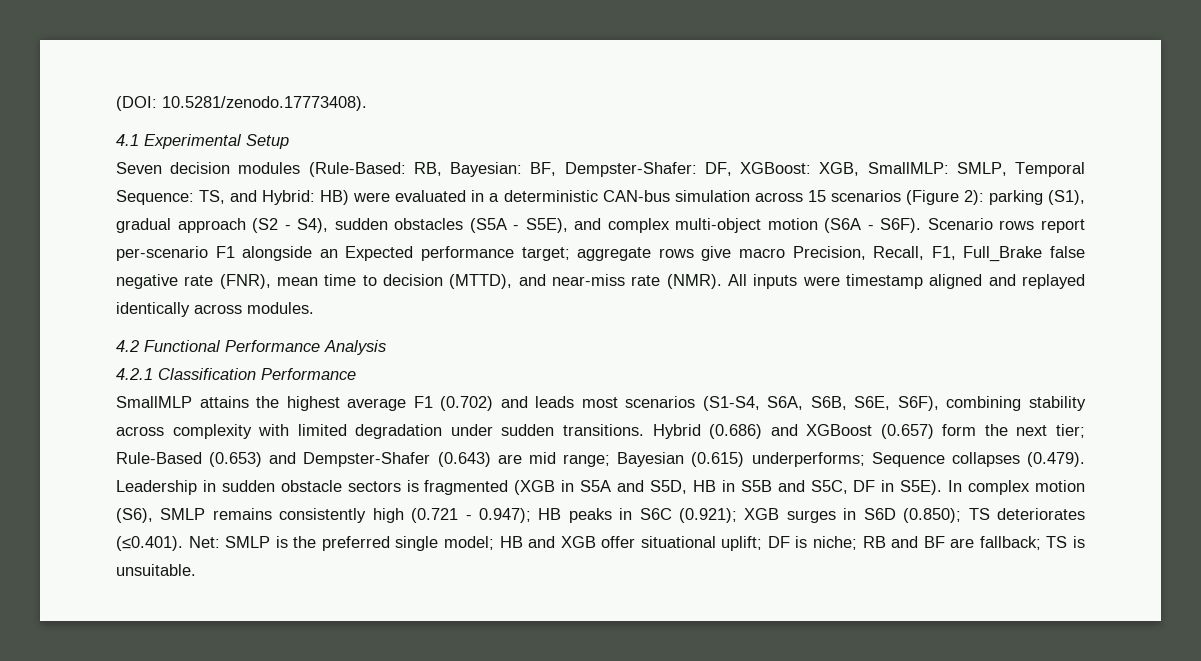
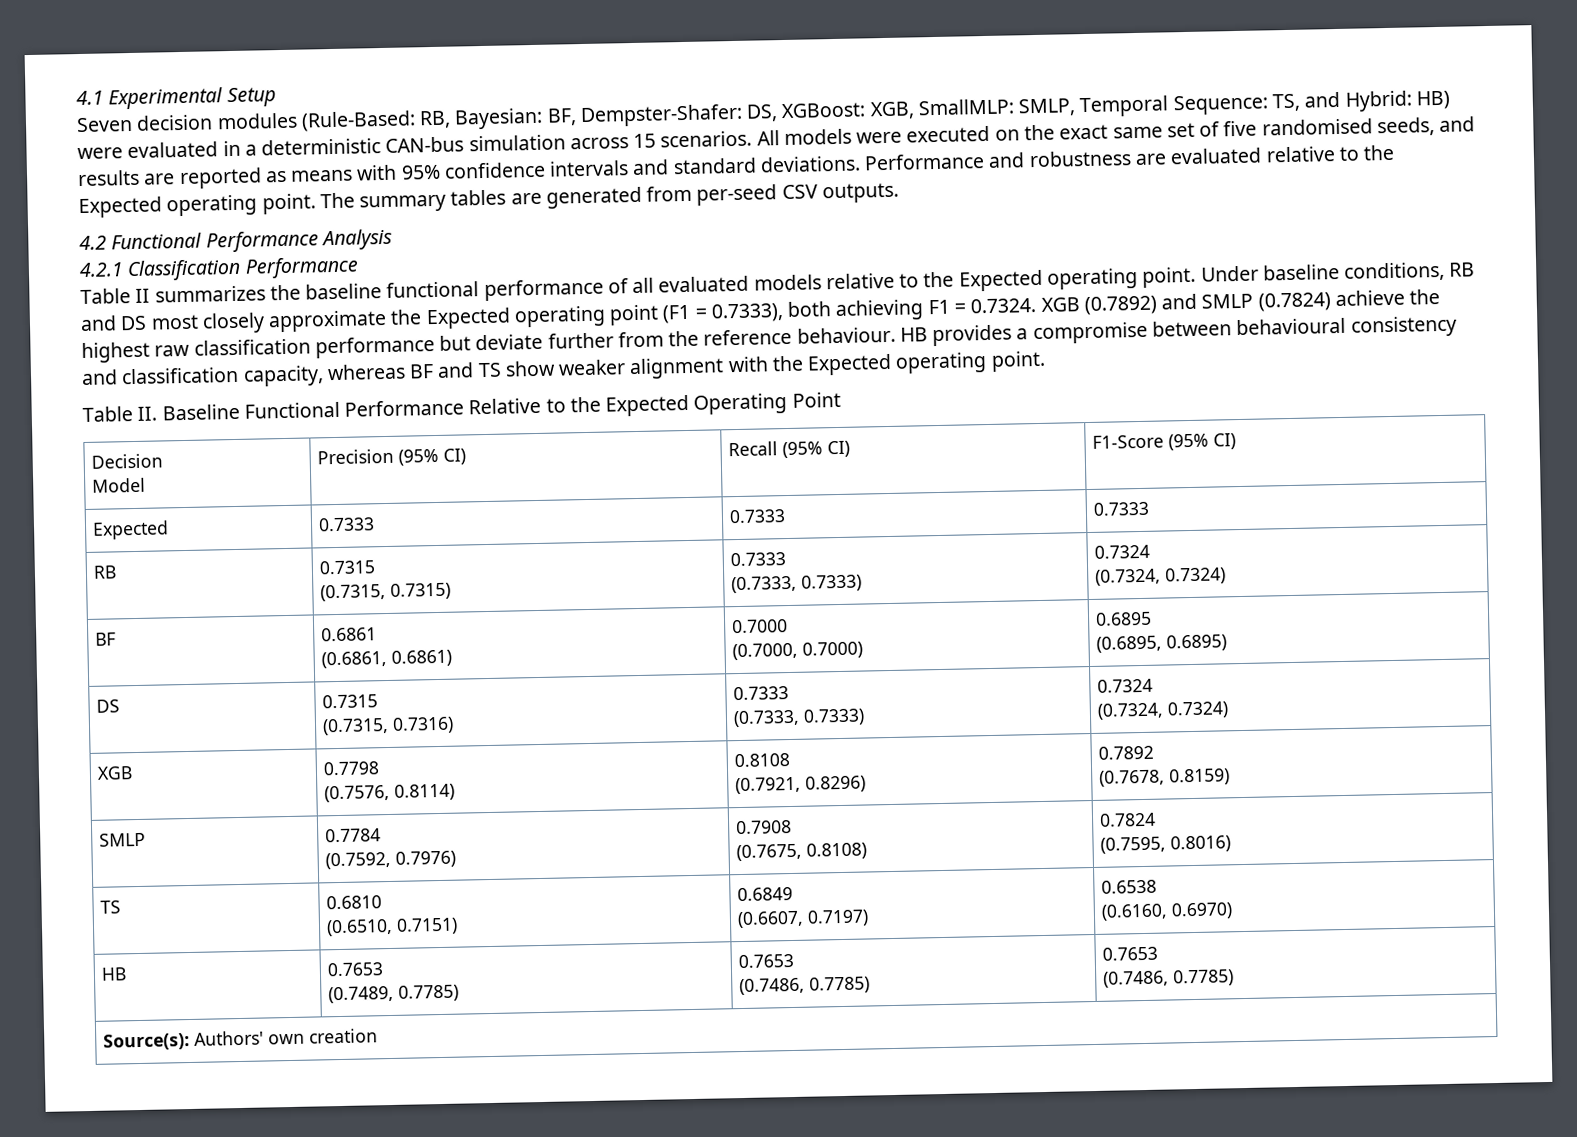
- (DOI: 10.5281/zenodo.17773408).
- Seven decision modules (Rule-Based: RB, Bayesian: BF, Dempster-Shafer: DF, XGBoost: XGB, SmallMLP: SMLP, Temporal Sequence: TS, and Hybrid: HB) were evaluated in a deterministic CAN-bus simulation across 15 scenarios (Figure 2): parking (S1), gradual approach (S2 - S4), sudden obstacles (S5A - S5E), and complex multi-object motion (S6A - S6F). Scenario rows report per-scenario F1 alongside an Expected performance target; aggregate rows give macro Precision, Recall, F1, Full_Brake false negative rate (FNR), mean time to decision (MTTD), and near-miss rate (NMR). All inputs were timestamp aligned and replayed identically across modules.
+ Seven decision modules (Rule-Based: RB, Bayesian: BF, Dempster-Shafer: DS, XGBoost: XGB, SmallMLP: SMLP, Temporal Sequence: TS, and Hybrid: HB) were evaluated in a deterministic CAN-bus simulation across 15 scenarios. All models were executed on the exact same set of five randomised seeds, and results are reported as means with 95% confidence intervals and standard deviations. Performance and robustness are evaluated relative to the Expected operating point. The summary tables are generated from per-seed CSV outputs.
- SmallMLP attains the highest average F1 (0.702) and leads most scenarios (S1-S4, S6A, S6B, S6E, S6F), combining stability across complexity with limited degradation under sudden transitions. Hybrid (0.686) and XGBoost (0.657) form the next tier; Rule-Based (0.653) and Dempster-Shafer (0.643) are mid range; Bayesian (0.615) underperforms; Sequence collapses (0.479). Leadership in sudden obstacle sectors is fragmented (XGB in S5A and S5D, HB in S5B and S5C, DF in S5E). In complex motion (S6), SMLP remains consistently high (0.721 - 0.947); HB peaks in S6C (0.921); XGB surges in S6D (0.850); TS deteriorates (≤0.401). Net: SMLP is the preferred single model; HB and XGB offer situational uplift; DF is niche; RB and BF are fallback; TS is unsuitable.
+ Table II summarizes the baseline functional performance of all evaluated models relative to the Expected operating point. Under baseline conditions, RB and DS most closely approximate the Expected operating point (F1 = 0.7333), both achieving F1 = 0.7324. XGB (0.7892) and SMLP (0.7824) achieve the highest raw classification performance but deviate further from the reference behaviour. HB provides a compromise between behavioural consistency and classification capacity, whereas BF and TS show weaker alignment with the Expected operating point.
+ Table II. Baseline Functional Performance Relative to the Expected Operating Point
+ Decision
+ Model | Precision (95% CI) | Recall (95% CI) | F1-Score (95% CI)
+ Expected | 0.7333 | 0.7333 | 0.7333
+ RB | 0.7315
+ (0.7315, 0.7315) | 0.7333
+ (0.7333, 0.7333) | 0.7324
+ (0.7324, 0.7324)
+ BF | 0.6861
+ (0.6861, 0.6861) | 0.7000
+ (0.7000, 0.7000) | 0.6895
+ (0.6895, 0.6895)
+ DS | 0.7315
+ (0.7315, 0.7316) | 0.7333
+ (0.7333, 0.7333) | 0.7324
+ (0.7324, 0.7324)
+ XGB | 0.7798
+ (0.7576, 0.8114) | 0.8108
+ (0.7921, 0.8296) | 0.7892
+ (0.7678, 0.8159)
+ SMLP | 0.7784
+ (0.7592, 0.7976) | 0.7908
+ (0.7675, 0.8108) | 0.7824
+ (0.7595, 0.8016)
+ TS | 0.6810
+ (0.6510, 0.7151) | 0.6849
+ (0.6607, 0.7197) | 0.6538
+ (0.6160, 0.6970)
+ HB | 0.7653
+ (0.7489, 0.7785) | 0.7653
+ (0.7486, 0.7785) | 0.7653
+ (0.7486, 0.7785)
+ Source(s): Authors' own creation

